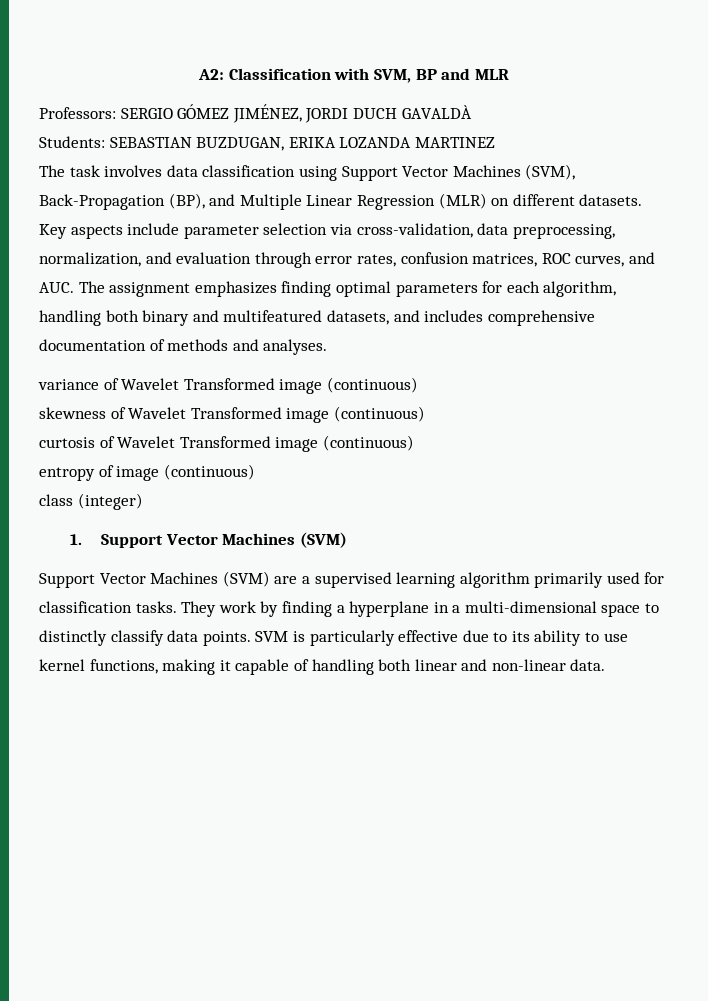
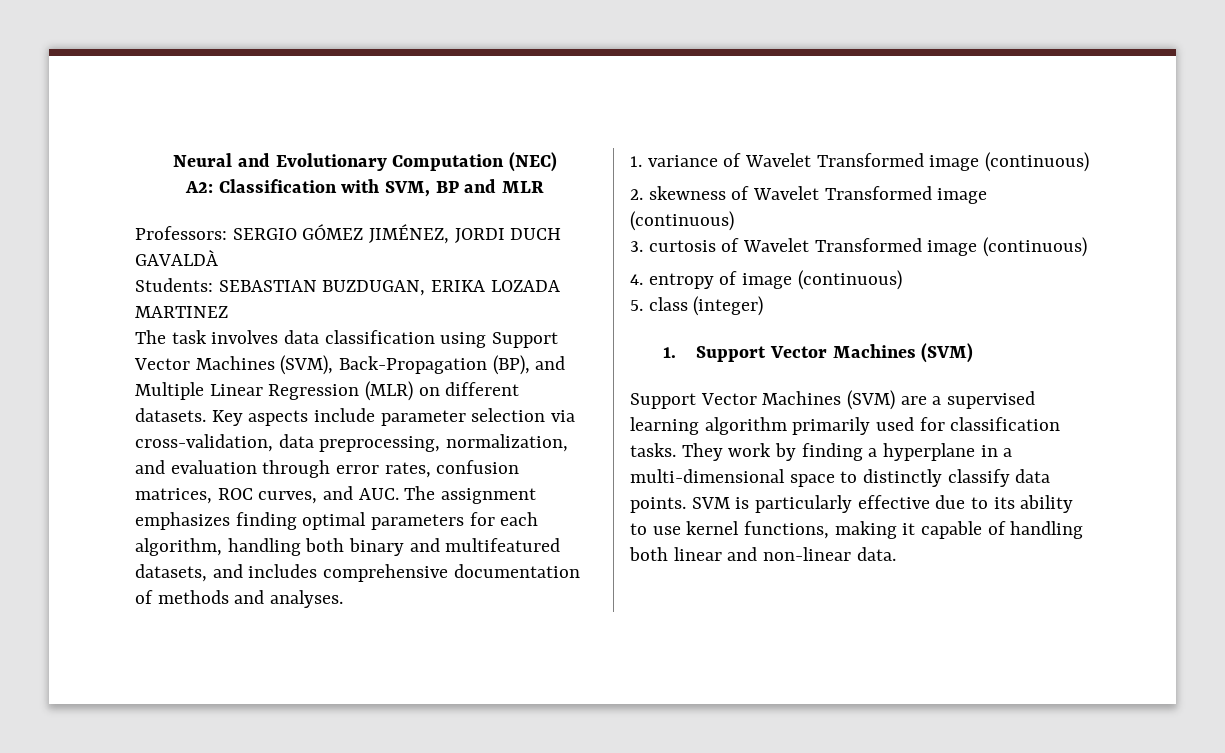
+ Neural and Evolutionary Computation (NEC)
- Students: SEBASTIAN BUZDUGAN, ERIKA LOZANDA MARTINEZ
+ Students: SEBASTIAN BUZDUGAN, ERIKA LOZADA MARTINEZ
- variance of Wavelet Transformed image (continuous)
+ 1. variance of Wavelet Transformed image (continuous)
- skewness of Wavelet Transformed image (continuous)
+ 2. skewness of Wavelet Transformed image (continuous)
- curtosis of Wavelet Transformed image (continuous)
+ 3. curtosis of Wavelet Transformed image (continuous)
- entropy of image (continuous)
+ 4. entropy of image (continuous)
- class (integer)
+ 5. class (integer)

